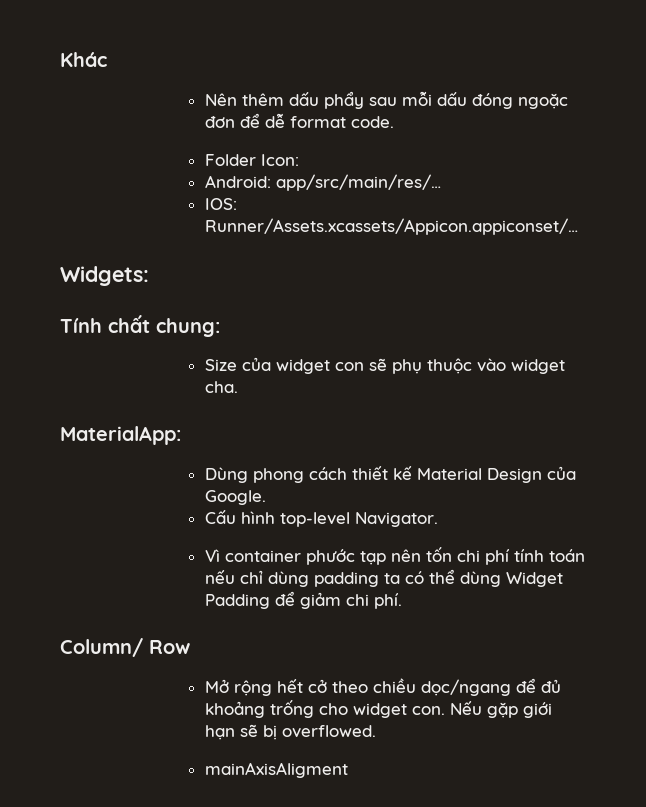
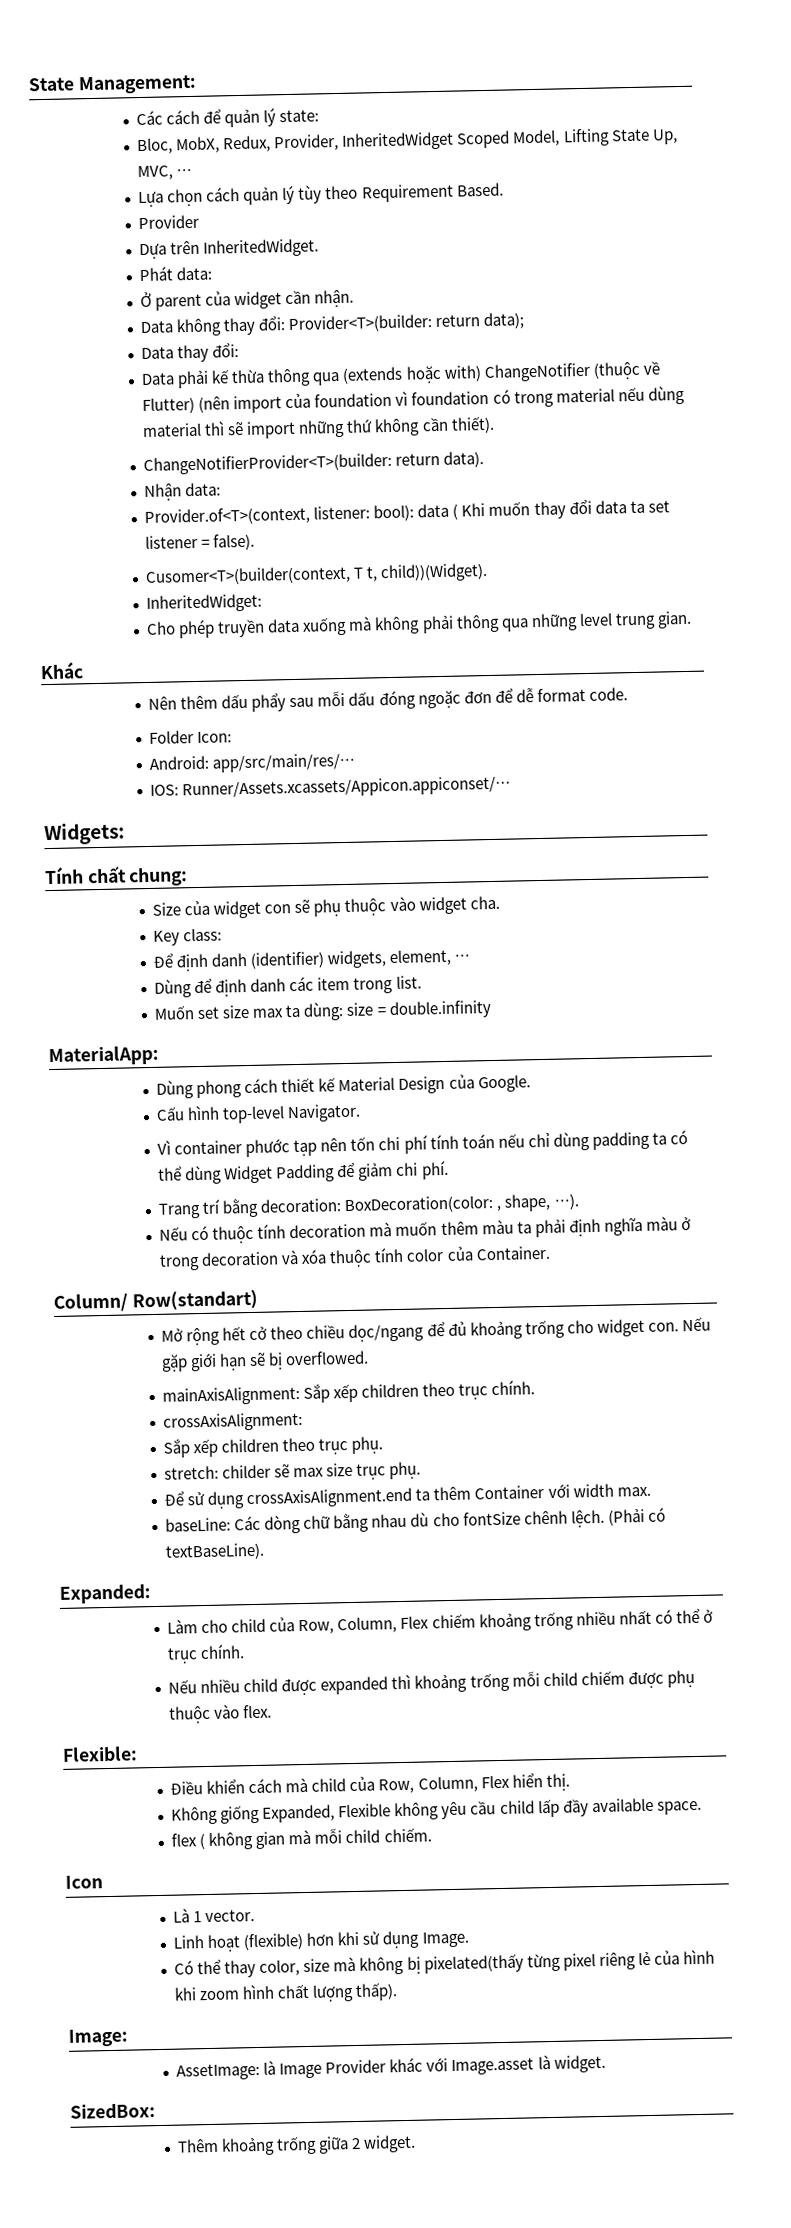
+ State Management:
+ Các cách để quản lý state:
+ Bloc, MobX, Redux, Provider, InheritedWidget Scoped Model, Lifting State Up, MVC, …
+ Lựa chọn cách quản lý tùy theo Requirement Based.
+ Provider
+ Dựa trên InheritedWidget.
+ Phát data:
+ Ở parent của widget cần nhận.
+ Data không thay đổi: Provider<T>(builder: return data);
+ Data thay đổi:
+ Data phải kế thừa thông qua (extends hoặc with) ChangeNotifier (thuộc về Flutter) (nên import của foundation vì foundation có trong material nếu dùng material thì sẽ import những thứ không cần thiết).
+ ChangeNotifierProvider<T>(builder: return data).
+ Nhận data:
+ Provider.of<T>(context, listener: bool): data ( Khi muốn thay đổi data ta set listener = false).
+ Cusomer<T>(builder(context, T t, child))(Widget).
+ InheritedWidget:
+ Cho phép truyền data xuống mà không phải thông qua những level trung gian.
+ Key class:
+ Để định danh (identifier) widgets, element, …
+ Dùng để định danh các item trong list.
+ Muốn set size max ta dùng: size = double.infinity
+ Trang trí bằng decoration: BoxDecoration(color: , shape, …).
+ Nếu có thuộc tính decoration mà muốn thêm màu ta phải định nghĩa màu ở trong decoration và xóa thuộc tính color của Container.
- Column/ Row
+ Column/ Row(standart)
- mainAxisAligment
+ mainAxisAlignment: Sắp xếp children theo trục chính.
+ crossAxisAlignment:
+ Sắp xếp children theo trục phụ.
+ stretch: childer sẽ max size trục phụ.
+ Để sử dụng crossAxisAlignment.end ta thêm Container với width max.
+ baseLine: Các dòng chữ bằng nhau dù cho fontSize chênh lệch. (Phải có textBaseLine).
+ Expanded:
+ Làm cho child của Row, Column, Flex chiếm khoảng trống nhiều nhất có thể ở trục chính.
+ Nếu nhiều child được expanded thì khoảng trống mỗi child chiếm được phụ thuộc vào flex.
+ Flexible:
+ Điều khiển cách mà child của Row, Column, Flex hiển thị.
+ Không giống Expanded, Flexible không yêu cầu child lấp đầy available space.
+ flex ( không gian mà mỗi child chiếm.
+ Icon
+ Là 1 vector.
+ Linh hoạt (flexible) hơn khi sử dụng Image.
+ Có thể thay color, size mà không bị pixelated(thấy từng pixel riêng lẻ của hình khi zoom hình chất lượng thấp).
+ Image:
+ AssetImage: là Image Provider khác với Image.asset là widget.
+ SizedBox:
+ Thêm khoảng trống giữa 2 widget.

